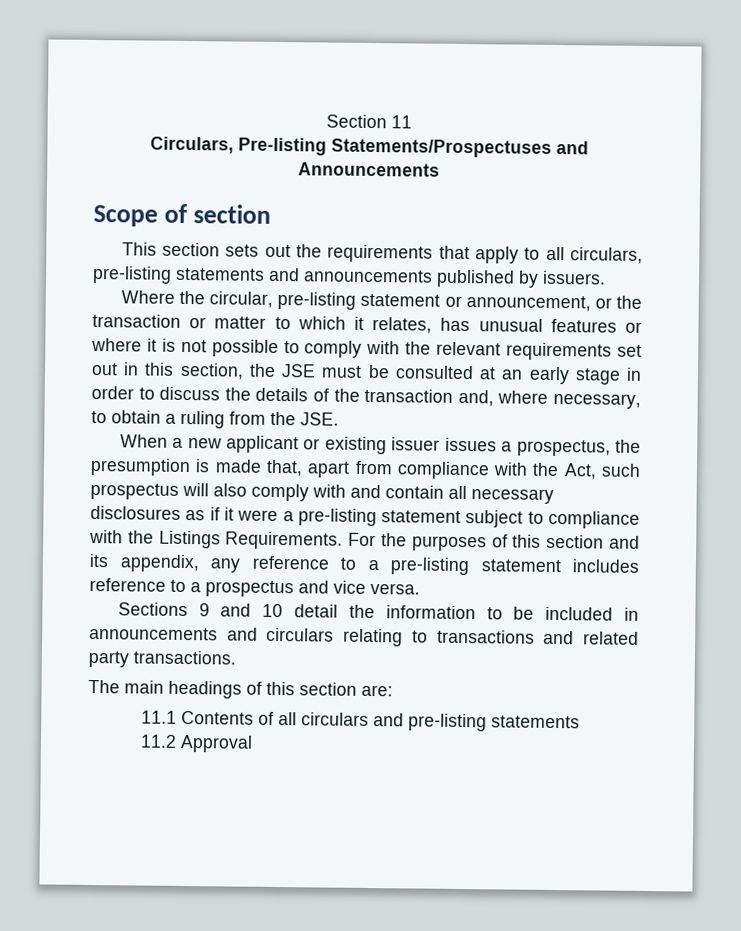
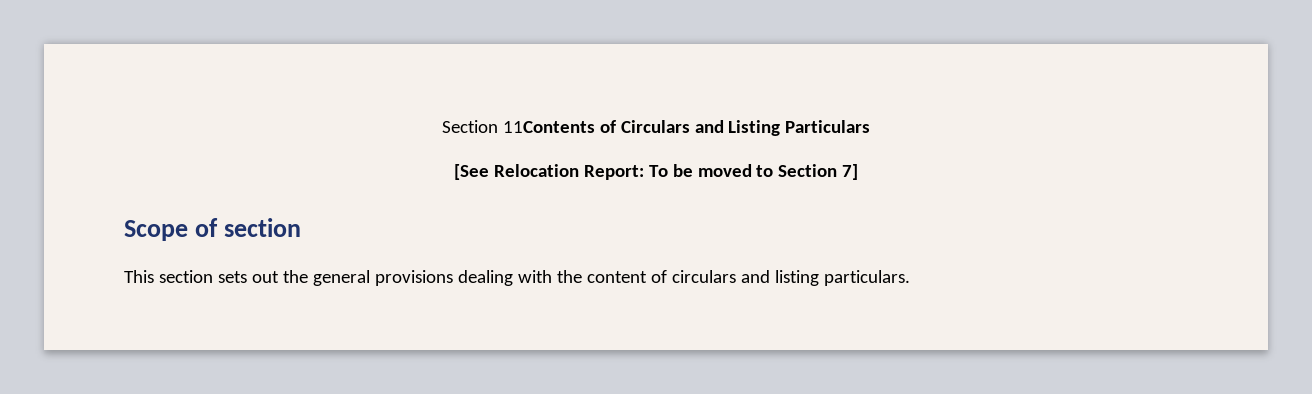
- Section 11
- Circulars, Pre-listing Statements/Prospectuses and Announcements
+ Section 11Contents of Circulars and Listing Particulars
+ [See Relocation Report: To be moved to Section 7]
- This section sets out the requirements that apply to all circulars, pre-listing statements and announcements published by issuers.
- Where the circular, pre-listing statement or announcement, or the transaction or matter to which it relates, has unusual features or where it is not possible to comply with the relevant requirements set out in this section, the JSE must be consulted at an early stage in order to discuss the details of the transaction and, where necessary, to obtain a ruling from the JSE.
- When a new applicant or existing issuer issues a prospectus, the presumption is made that, apart from compliance with the Act, such prospectus will also comply with and contain all necessary disclosures as if it were a pre-listing statement subject to compliance with the Listings Requirements. For the purposes of this section and its appendix, any reference to a pre-listing statement includes reference to a prospectus and vice versa.
- Sections 9 and 10 detail the information to be included in announcements and circulars relating to transactions and related party transactions.
- The main headings of this section are:
- 11.1 Contents of all circulars and pre-listing statements
- 11.2 Approval
+ This section sets out the general provisions dealing with the content of circulars and listing particulars.

